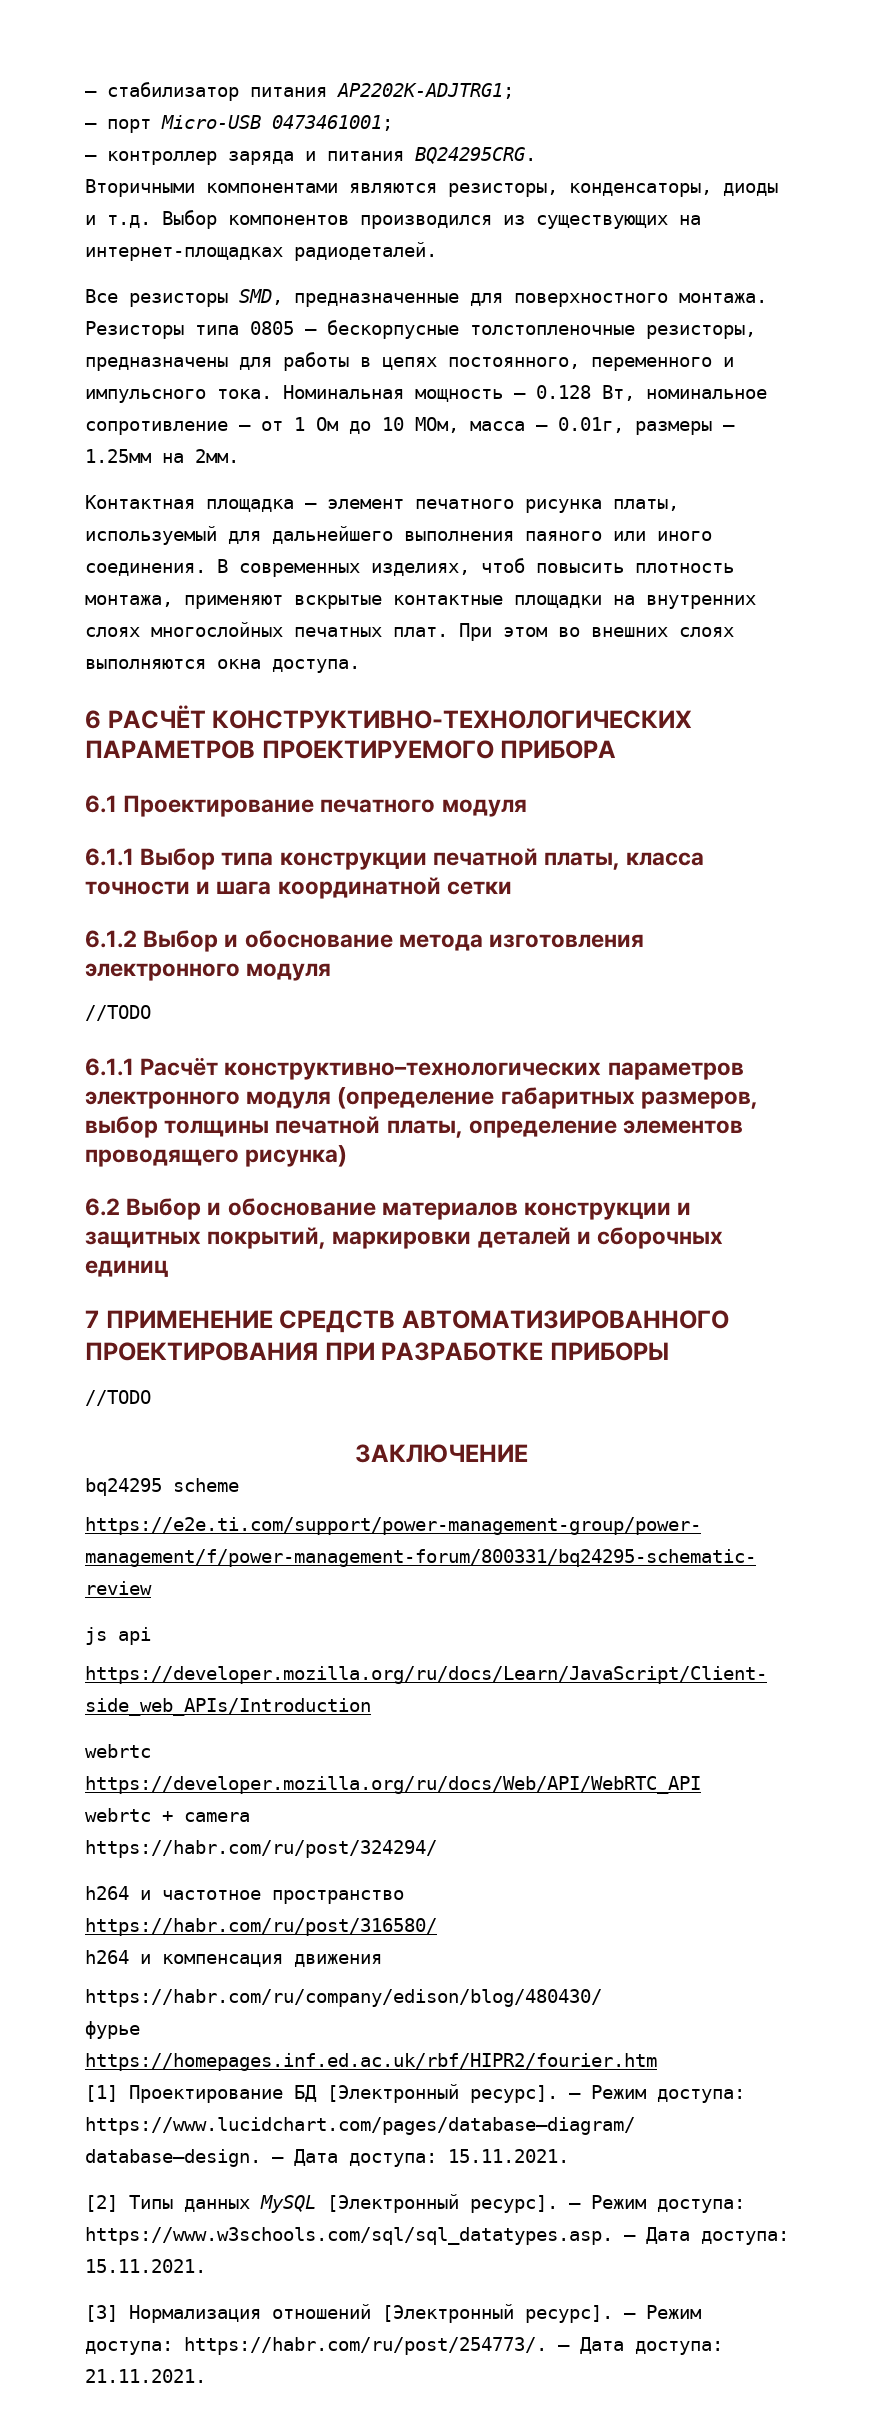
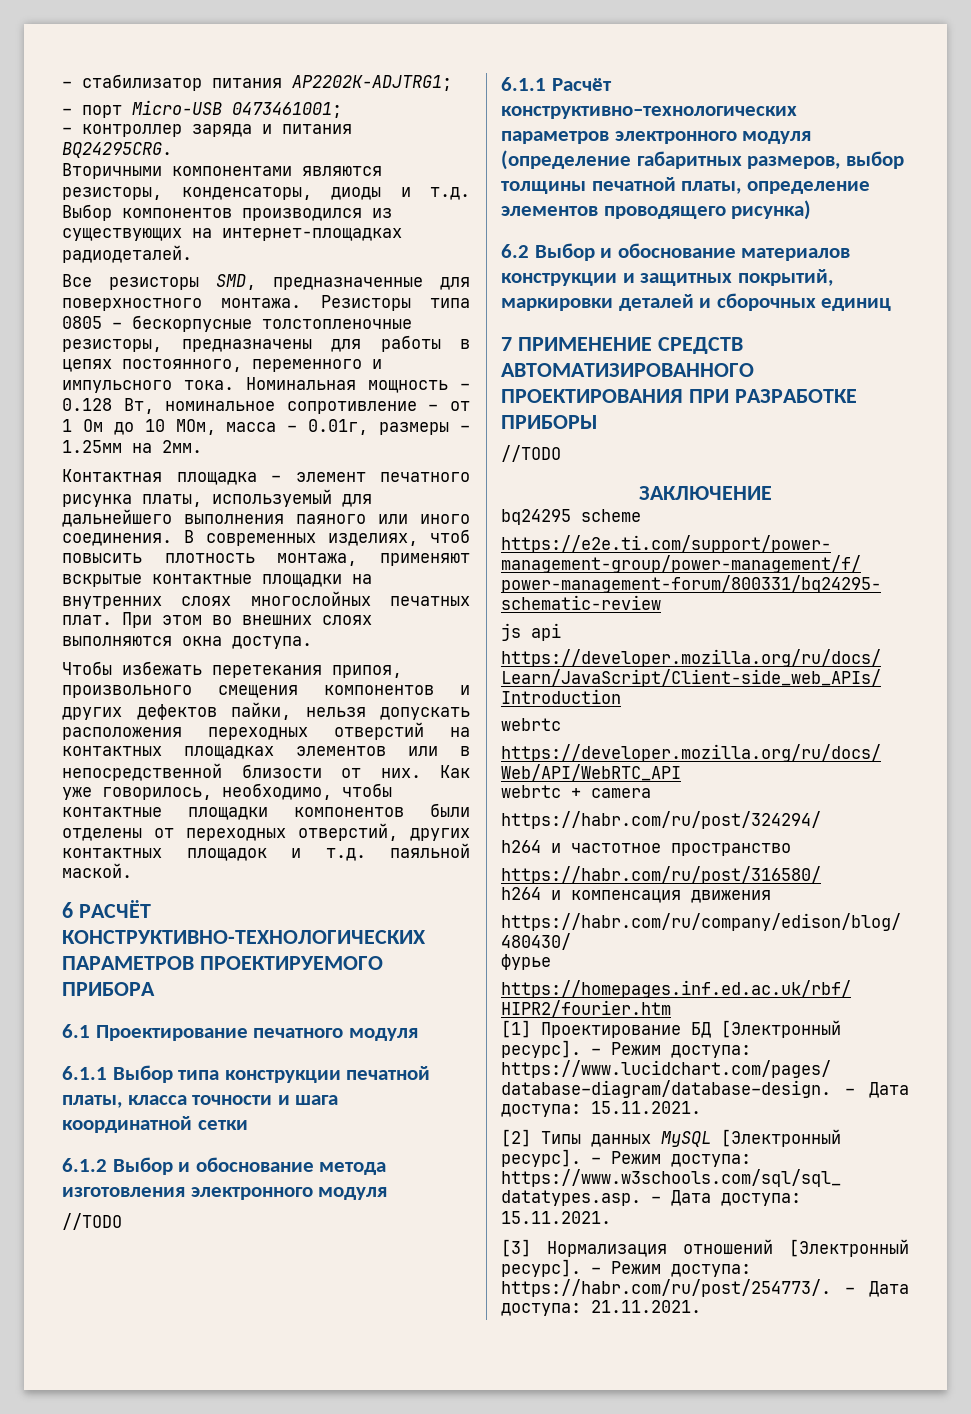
+ Чтобы избежать перетекания припоя, произвольного смещения компонентов и других дефектов пайки, нельзя допускать расположения переходных отверстий на контактных площадках элементов или в непосредственной близости от них. Как уже говорилось, необходимо, чтобы контактные площадки компонентов были отделены от переходных отверстий, других контактных площадок и т.д. паяльной маской.

